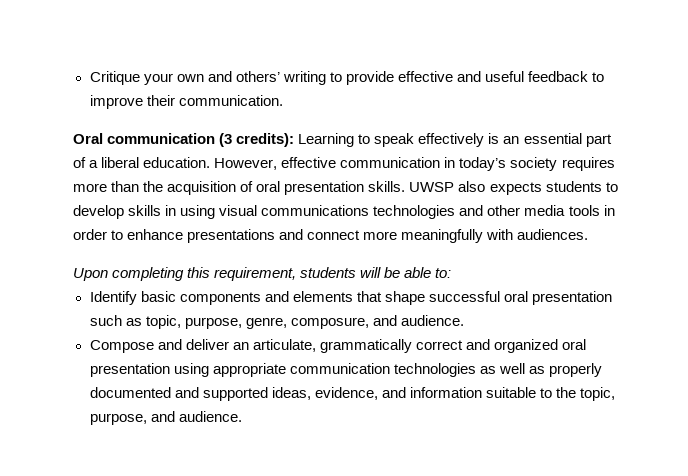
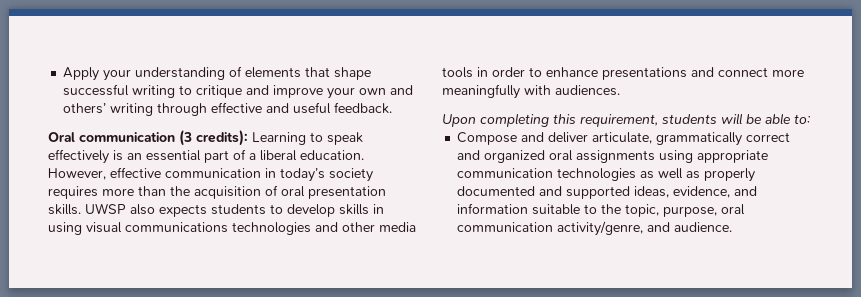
- Critique your own and others’ writing to provide effective and useful feedback to improve their communication.
+ Apply your understanding of elements that shape successful writing to critique and improve your own and others’ writing through effective and useful feedback.
- Identify basic components and elements that shape successful oral presentation such as topic, purpose, genre, composure, and audience.
- Compose and deliver an articulate, grammatically correct and organized oral presentation using appropriate communication technologies as well as properly documented and supported ideas, evidence, and information suitable to the topic, purpose, and audience.
+ Compose and deliver articulate, grammatically correct and organized oral assignments using appropriate communication technologies as well as properly documented and supported ideas, evidence, and information suitable to the topic, purpose, oral communication activity/genre, and audience.

